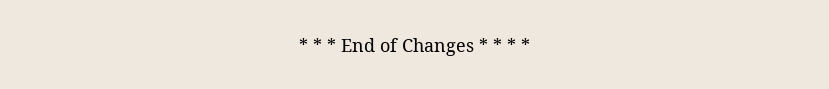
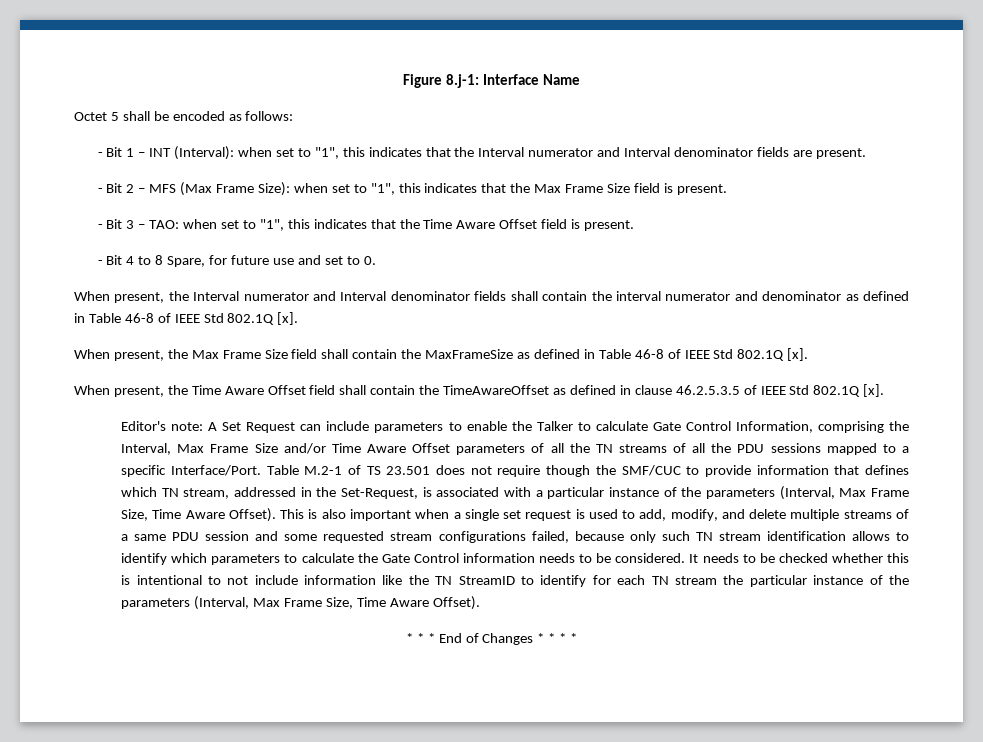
+ Figure 8.j-1: Interface Name
+ Octet 5 shall be encoded as follows:
+ - Bit 1 – INT (Interval): when set to "1", this indicates that the Interval numerator and Interval denominator fields are present.
+ - Bit 2 – MFS (Max Frame Size): when set to "1", this indicates that the Max Frame Size field is present.
+ - Bit 3 – TAO: when set to "1", this indicates that the Time Aware Offset field is present.
+ - Bit 4 to 8 Spare, for future use and set to 0.
+ When present, the Interval numerator and Interval denominator fields shall contain the interval numerator and denominator as defined in Table 46-8 of IEEE Std 802.1Q [x].
+ When present, the Max Frame Size field shall contain the MaxFrameSize as defined in Table 46-8 of IEEE Std 802.1Q [x].
+ When present, the Time Aware Offset field shall contain the TimeAwareOffset as defined in clause 46.2.5.3.5 of IEEE Std 802.1Q [x].
+ Editor's note: A Set Request can include parameters to enable the Talker to calculate Gate Control Information, comprising the Interval, Max Frame Size and/or Time Aware Offset parameters of all the TN streams of all the PDU sessions mapped to a specific Interface/Port. Table M.2-1 of TS 23.501 does not require though the SMF/CUC to provide information that defines which TN stream, addressed in the Set-Request, is associated with a particular instance of the parameters (Interval, Max Frame Size, Time Aware Offset). This is also important when a single set request is used to add, modify, and delete multiple streams of a same PDU session and some requested stream configurations failed, because only such TN stream identification allows to identify which parameters to calculate the Gate Control information needs to be considered. It needs to be checked whether this is intentional to not include information like the TN StreamID to identify for each TN stream the particular instance of the parameters (Interval, Max Frame Size, Time Aware Offset).

